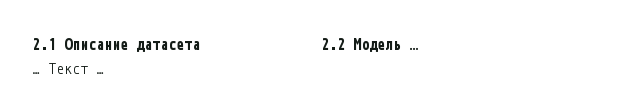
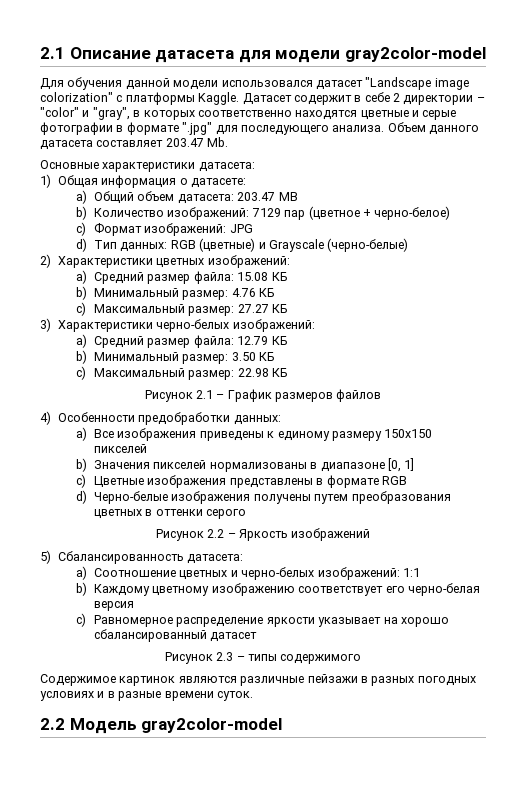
- 2.1 Описание датасета
- … Текст …
+ 2.1 Описание датасета для модели gray2color-model
+ Для обучения данной модели использовался датасет "Landscape image colorization" с платформы Kaggle. Датасет содержит в себе 2 директории – "color" и "gray", в которых соответственно находятся цветные и серые фотографии в формате ".jpg" для последующего анализа. Объем данного датасета составляет 203.47 Mb.
+ Основные характеристики датасета:
+ 1) Общая информация о датасете:
+ a) Общий объем датасета: 203.47 MB
+ b) Количество изображений: 7129 пар (цветное + черно-белое)
+ c) Формат изображений: JPG
+ d) Тип данных: RGB (цветные) и Grayscale (черно-белые)
+ 2) Характеристики цветных изображений:
+ a) Средний размер файла: 15.08 КБ
+ b) Минимальный размер: 4.76 КБ
+ c) Максимальный размер: 27.27 КБ
+ 3) Характеристики черно-белых изображений:
+ a) Средний размер файла: 12.79 КБ
+ b) Минимальный размер: 3.50 КБ
+ c) Максимальный размер: 22.98 КБ
+ Рисунок 2.1 – График размеров файлов
+ 4) Особенности предобработки данных:
+ a) Все изображения приведены к единому размеру 150x150 пикселей
+ b) Значения пикселей нормализованы в диапазоне [0, 1]
+ c) Цветные изображения представлены в формате RGB
+ d) Черно-белые изображения получены путем преобразования цветных в оттенки серого
+ Рисунок 2.2 – Яркость изображений
+ 5) Сбалансированность датасета:
+ a) Соотношение цветных и черно-белых изображений: 1:1
+ b) Каждому цветному изображению соответствует его черно-белая версия
+ c) Равномерное распределение яркости указывает на хорошо сбалансированный датасет
+ Рисунок 2.3 – типы содержимого
+ Содержимое картинок являются различные пейзажи в разных погодных условиях и в разные времени суток.
- 2.2 Модель …
+ 2.2 Модель gray2color-model

